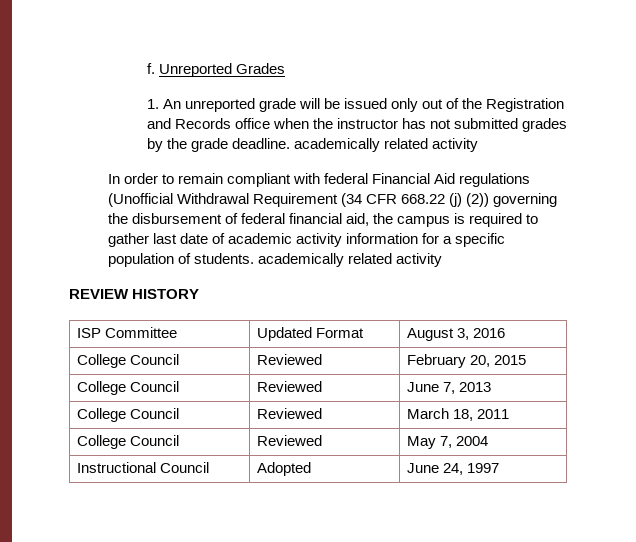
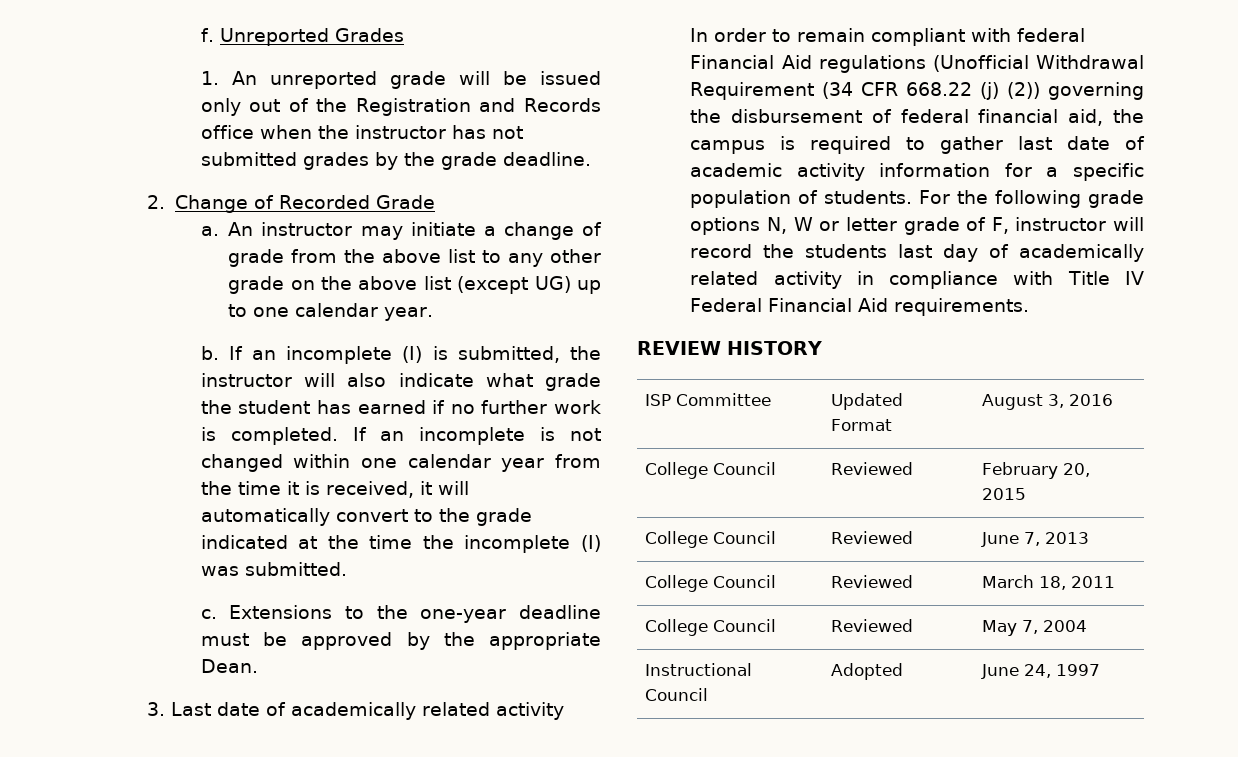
- 1. An unreported grade will be issued only out of the Registration and Records office when the instructor has not submitted grades by the grade deadline. academically related activity
+ 1. An unreported grade will be issued only out of the Registration and Records office when the instructor has not submitted grades by the grade deadline.
+ 2. Change of Recorded Grade
+ a. An instructor may initiate a change of grade from the above list to any other grade on the above list (except UG) up to one calendar year.
+ b. If an incomplete (I) is submitted, the instructor will also indicate what grade the student has earned if no further work is completed. If an incomplete is not changed within one calendar year from the time it is received, it will automatically convert to the grade indicated at the time the incomplete (I) was submitted.
+ c. Extensions to the one-year deadline must be approved by the appropriate Dean.
+ 3. Last date of academically related activity
- In order to remain compliant with federal Financial Aid regulations (Unofficial Withdrawal Requirement (34 CFR 668.22 (j) (2)) governing the disbursement of federal financial aid, the campus is required to gather last date of academic activity information for a specific population of students. academically related activity
+ In order to remain compliant with federal Financial Aid regulations (Unofficial Withdrawal Requirement (34 CFR 668.22 (j) (2)) governing the disbursement of federal financial aid, the campus is required to gather last date of academic activity information for a specific population of students. For the following grade options N, W or letter grade of F, instructor will record the students last day of academically related activity in compliance with Title IV Federal Financial Aid requirements.

